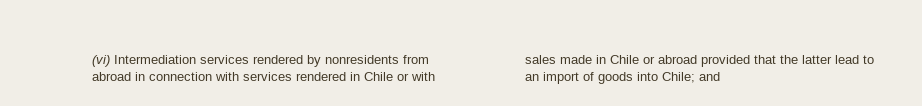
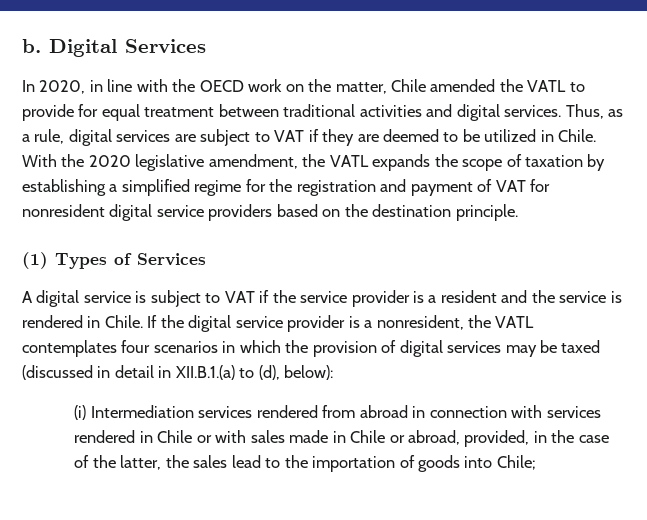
- (vi) Intermediation services rendered by nonresidents from abroad in connection with services rendered in Chile or with sales made in Chile or abroad provided that the latter lead to an import of goods into Chile; and
+ b. Digital Services
+ In 2020, in line with the OECD work on the matter, Chile amended the VATL to provide for equal treatment between traditional activities and digital services. Thus, as a rule, digital services are subject to VAT if they are deemed to be utilized in Chile. With the 2020 legislative amendment, the VATL expands the scope of taxation by establishing a simplified regime for the registration and payment of VAT for nonresident digital service providers based on the destination principle.
+ (1) Types of Services
+ A digital service is subject to VAT if the service provider is a resident and the service is rendered in Chile. If the digital service provider is a nonresident, the VATL contemplates four scenarios in which the provision of digital services may be taxed (discussed in detail in XII.B.1.(a) to (d), below):
+ (i) Intermediation services rendered from abroad in connection with services rendered in Chile or with sales made in Chile or abroad, provided, in the case of the latter, the sales lead to the importation of goods into Chile;

